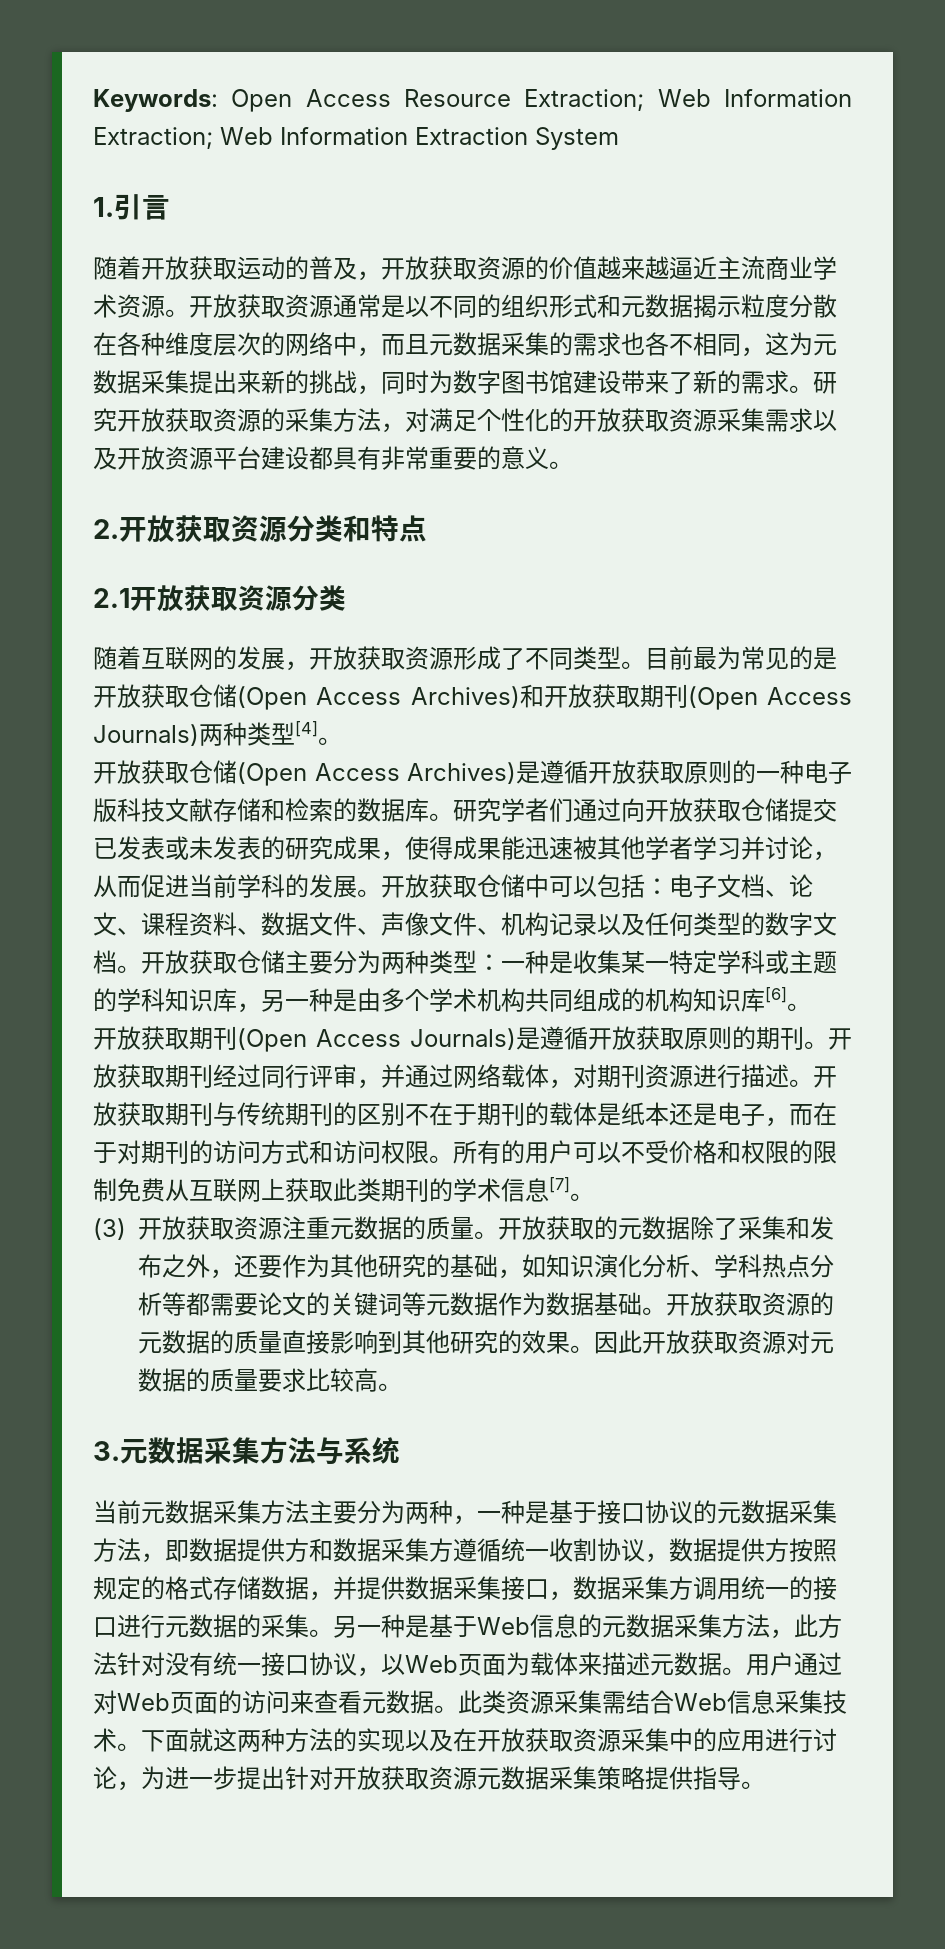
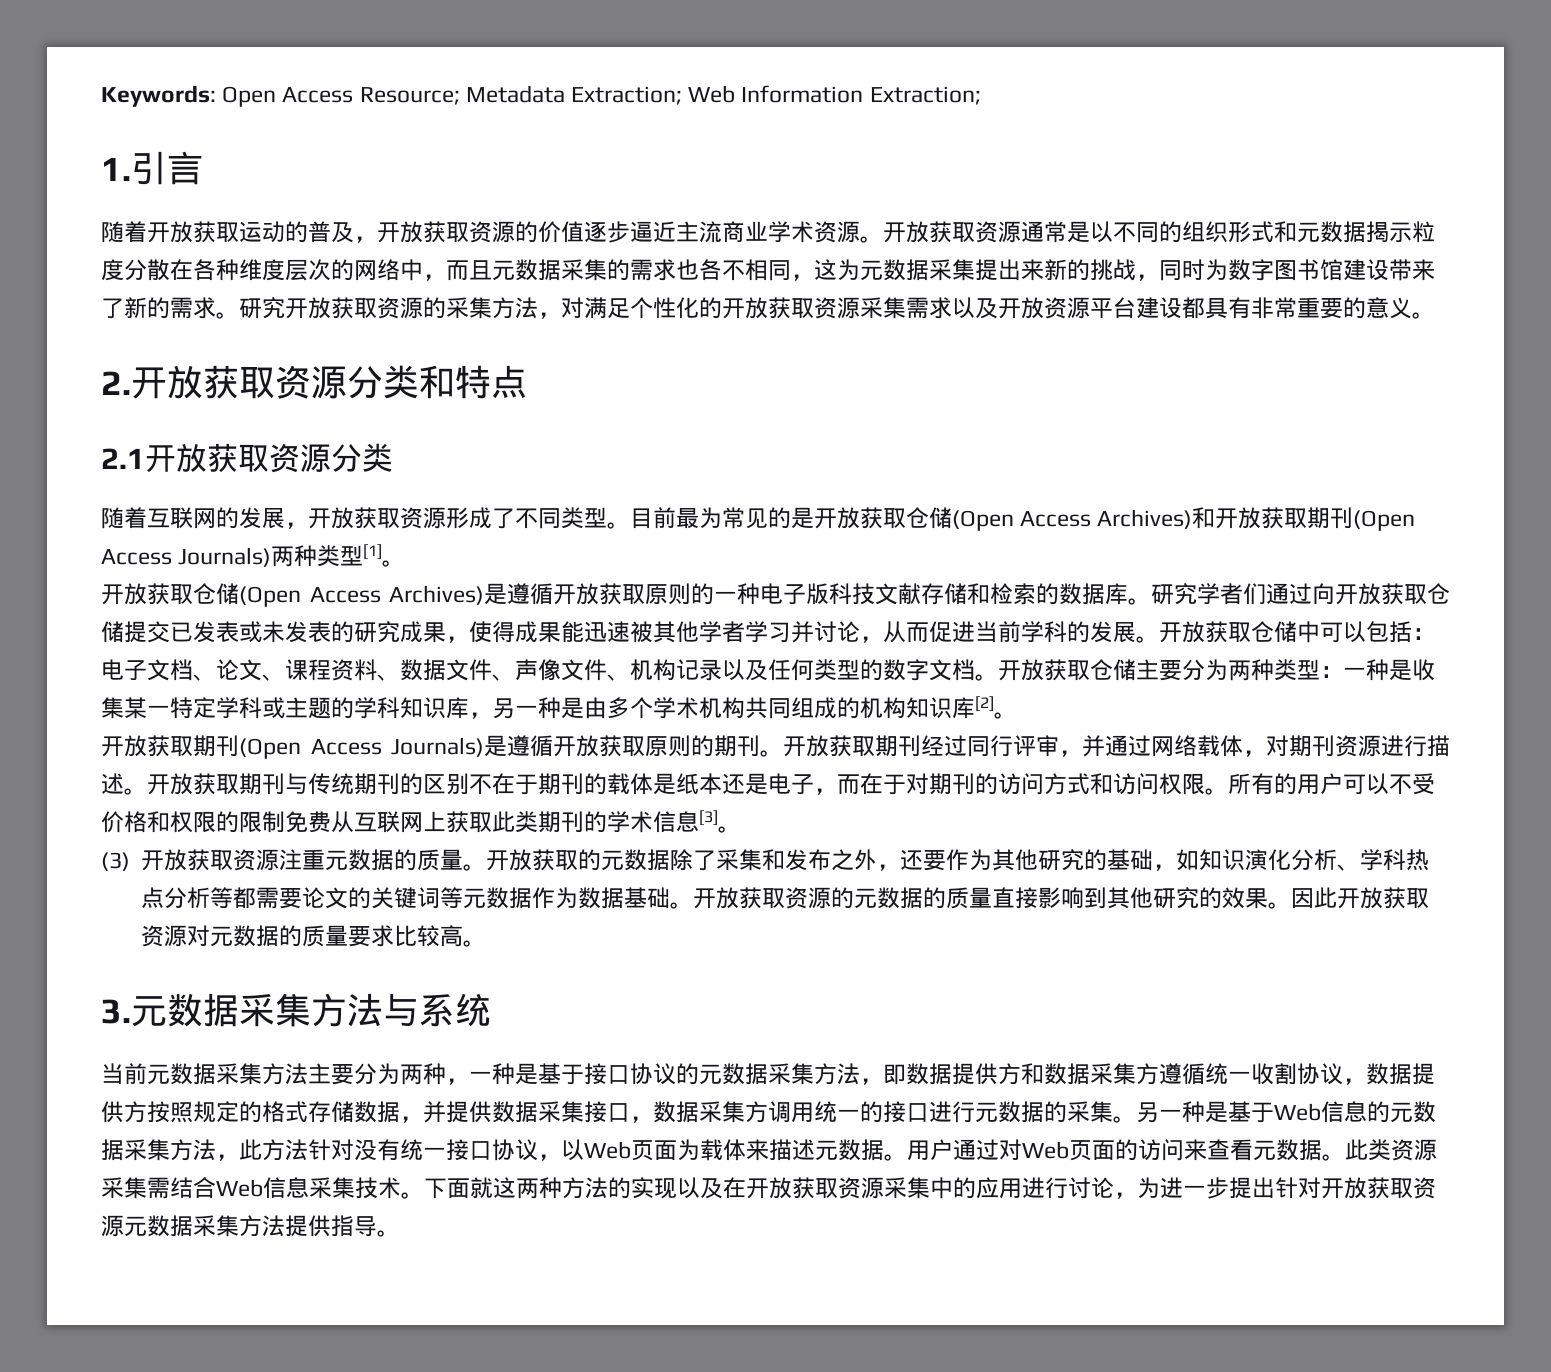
- Keywords: Open Access Resource Extraction; Web Information Extraction; Web Information Extraction System
+ Keywords: Open Access Resource; Metadata Extraction; Web Information Extraction;
- 随着开放获取运动的普及，开放获取资源的价值越来越逼近主流商业学术资源。
+ 随着开放获取运动的普及，开放获取资源的价值逐步逼近主流商业学术资源。
- 目前最为常见的是开放获取仓储(Open Access Archives)和开放获取期刊(Open Access Journals)两种类型[4]。
+ 目前最为常见的是开放获取仓储(Open Access Archives)和开放获取期刊(Open Access Journals)两种类型[1]。
- 开放获取仓储主要分为两种类型：一种是收集某一特定学科或主题的学科知识库，另一种是由多个学术机构共同组成的机构知识库[6]。
+ 开放获取仓储主要分为两种类型：一种是收集某一特定学科或主题的学科知识库，另一种是由多个学术机构共同组成的机构知识库[2]。
- 所有的用户可以不受价格和权限的限制免费从互联网上获取此类期刊的学术信息[7]。
+ 所有的用户可以不受价格和权限的限制免费从互联网上获取此类期刊的学术信息[3]。
- 下面就这两种方法的实现以及在开放获取资源采集中的应用进行讨论，为进一步提出针对开放获取资源元数据采集策略提供指导。
+ 下面就这两种方法的实现以及在开放获取资源采集中的应用进行讨论，为进一步提出针对开放获取资源元数据采集方法提供指导。

